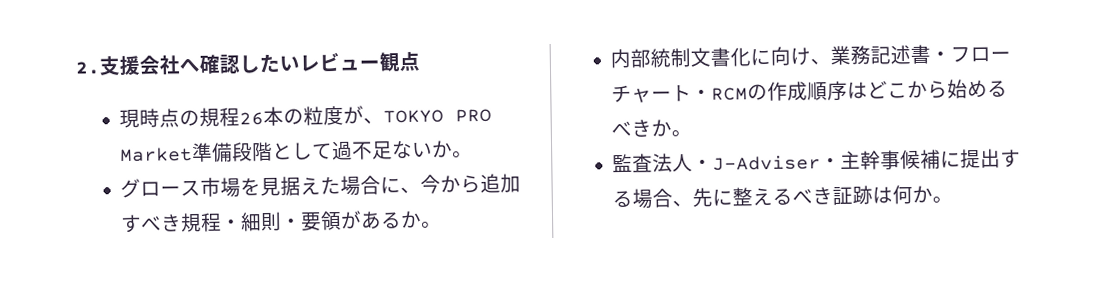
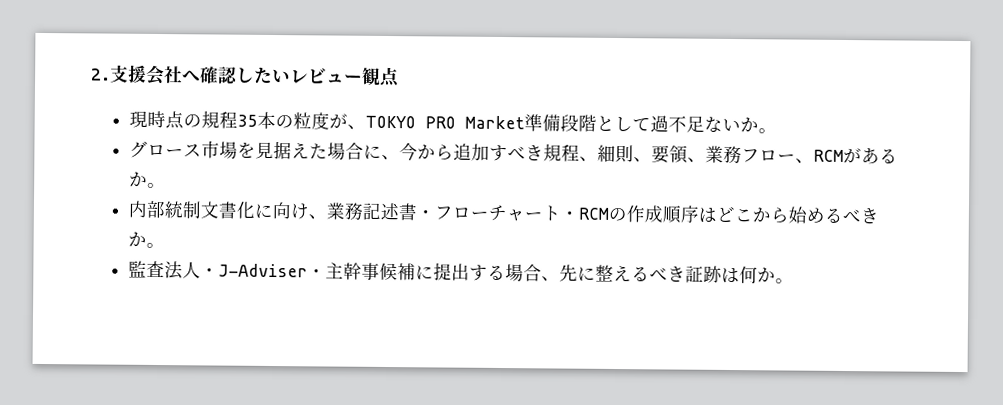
- 現時点の規程26本の粒度が、TOKYO PRO Market準備段階として過不足ないか。
+ 現時点の規程35本の粒度が、TOKYO PRO Market準備段階として過不足ないか。
- グロース市場を見据えた場合に、今から追加すべき規程・細則・要領があるか。
+ グロース市場を見据えた場合に、今から追加すべき規程、細則、要領、業務フロー、RCMがあるか。

